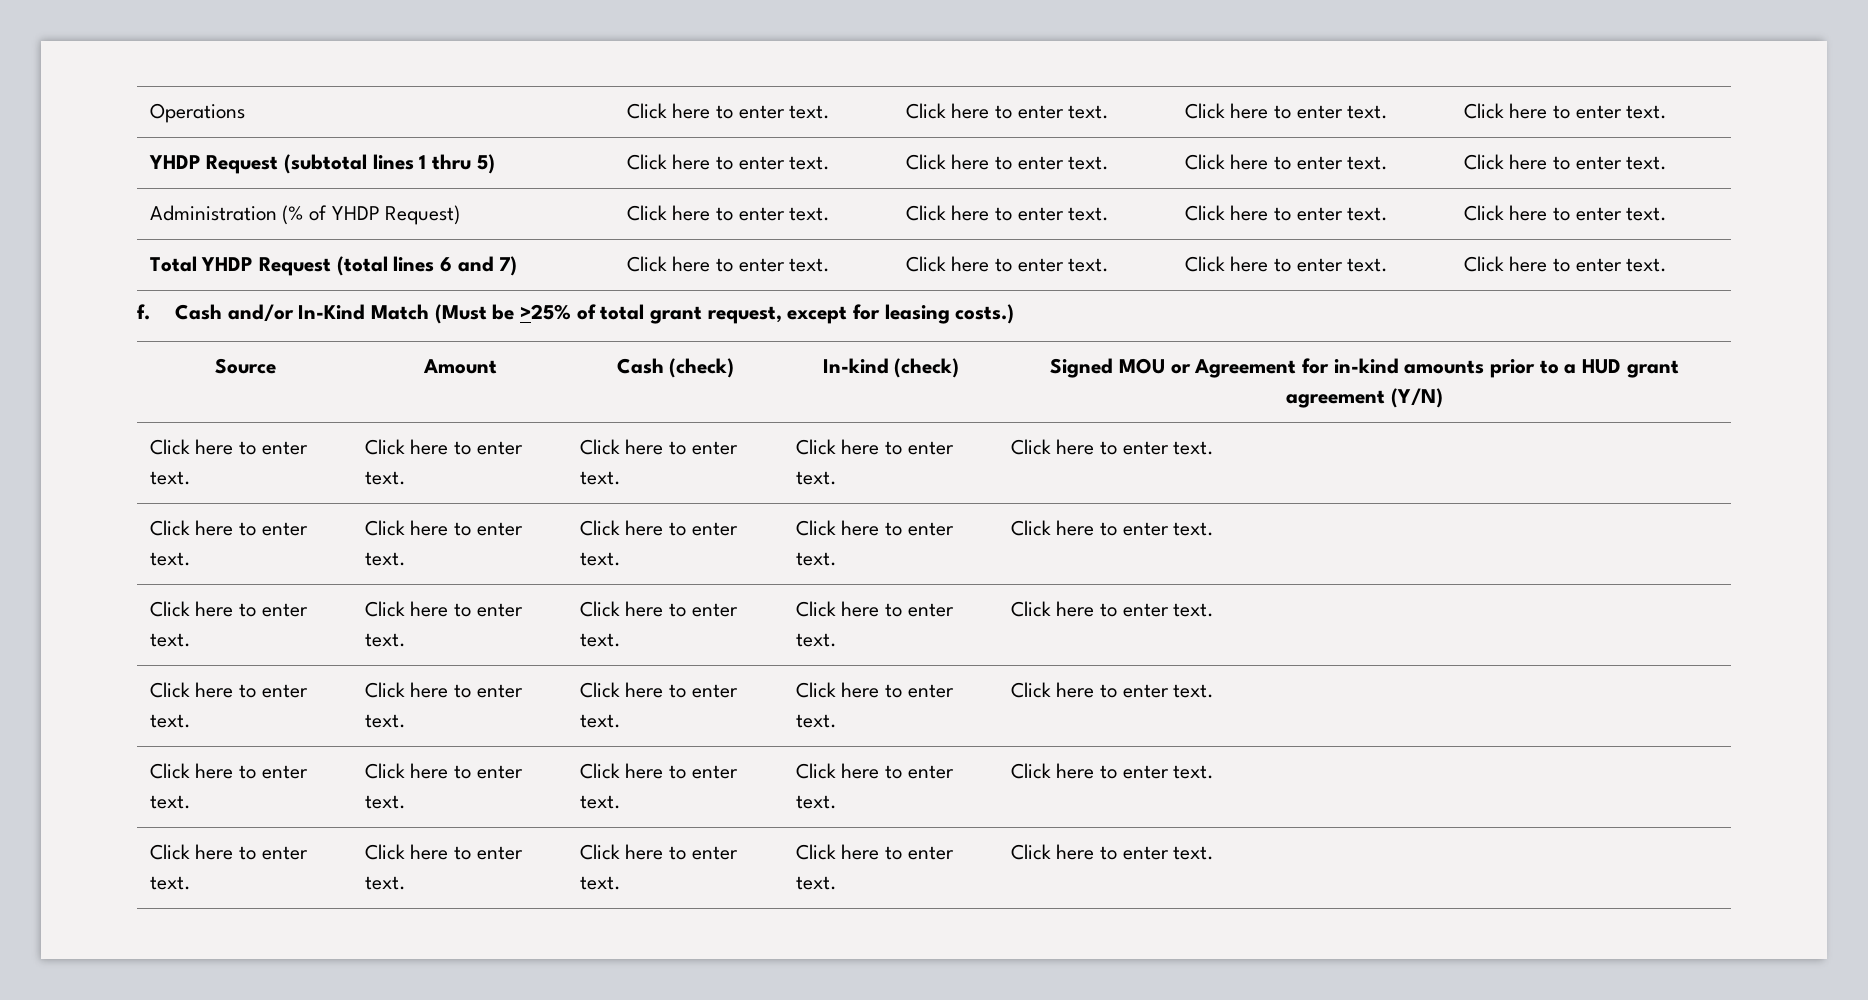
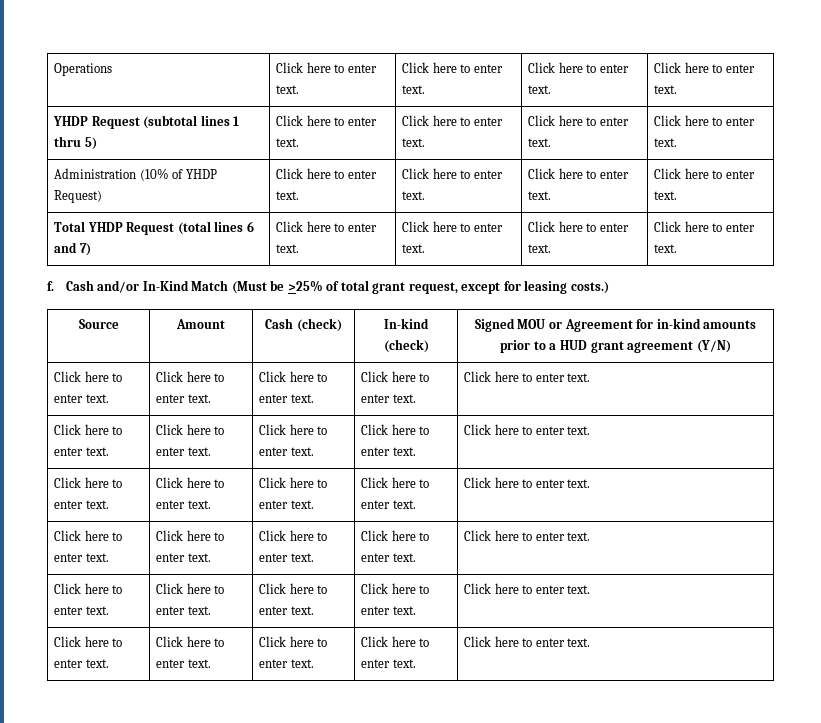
- Administration (% of YHDP Request) | Click here to enter text. | Click here to enter text. | Click here to enter text. | Click here to enter text.
+ Administration (10% of YHDP Request) | Click here to enter text. | Click here to enter text. | Click here to enter text. | Click here to enter text.

